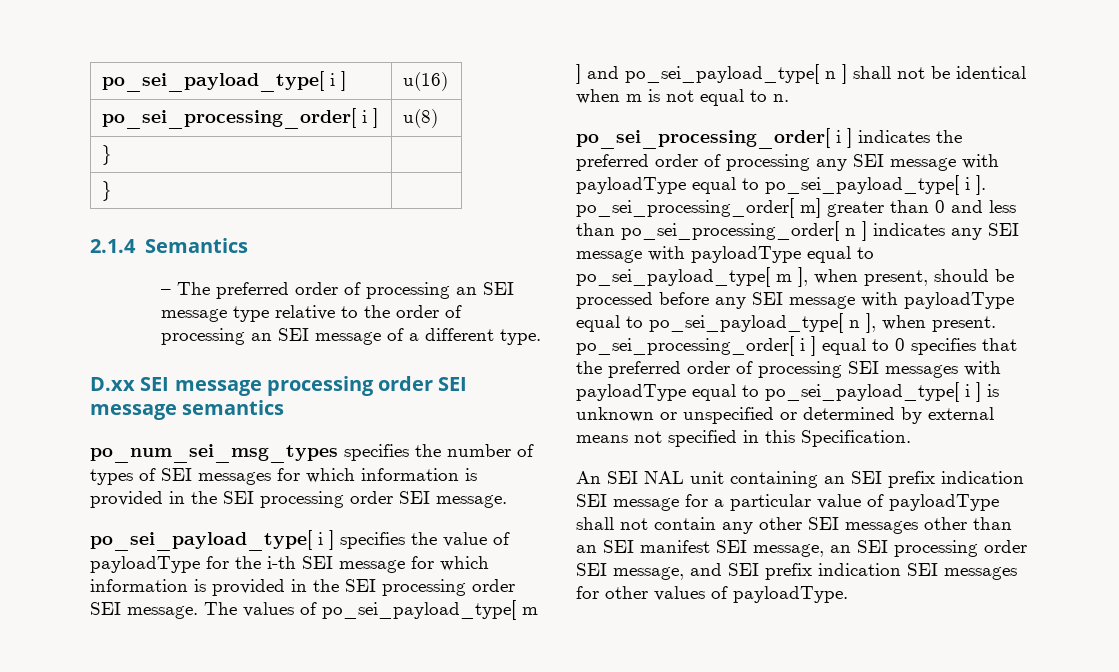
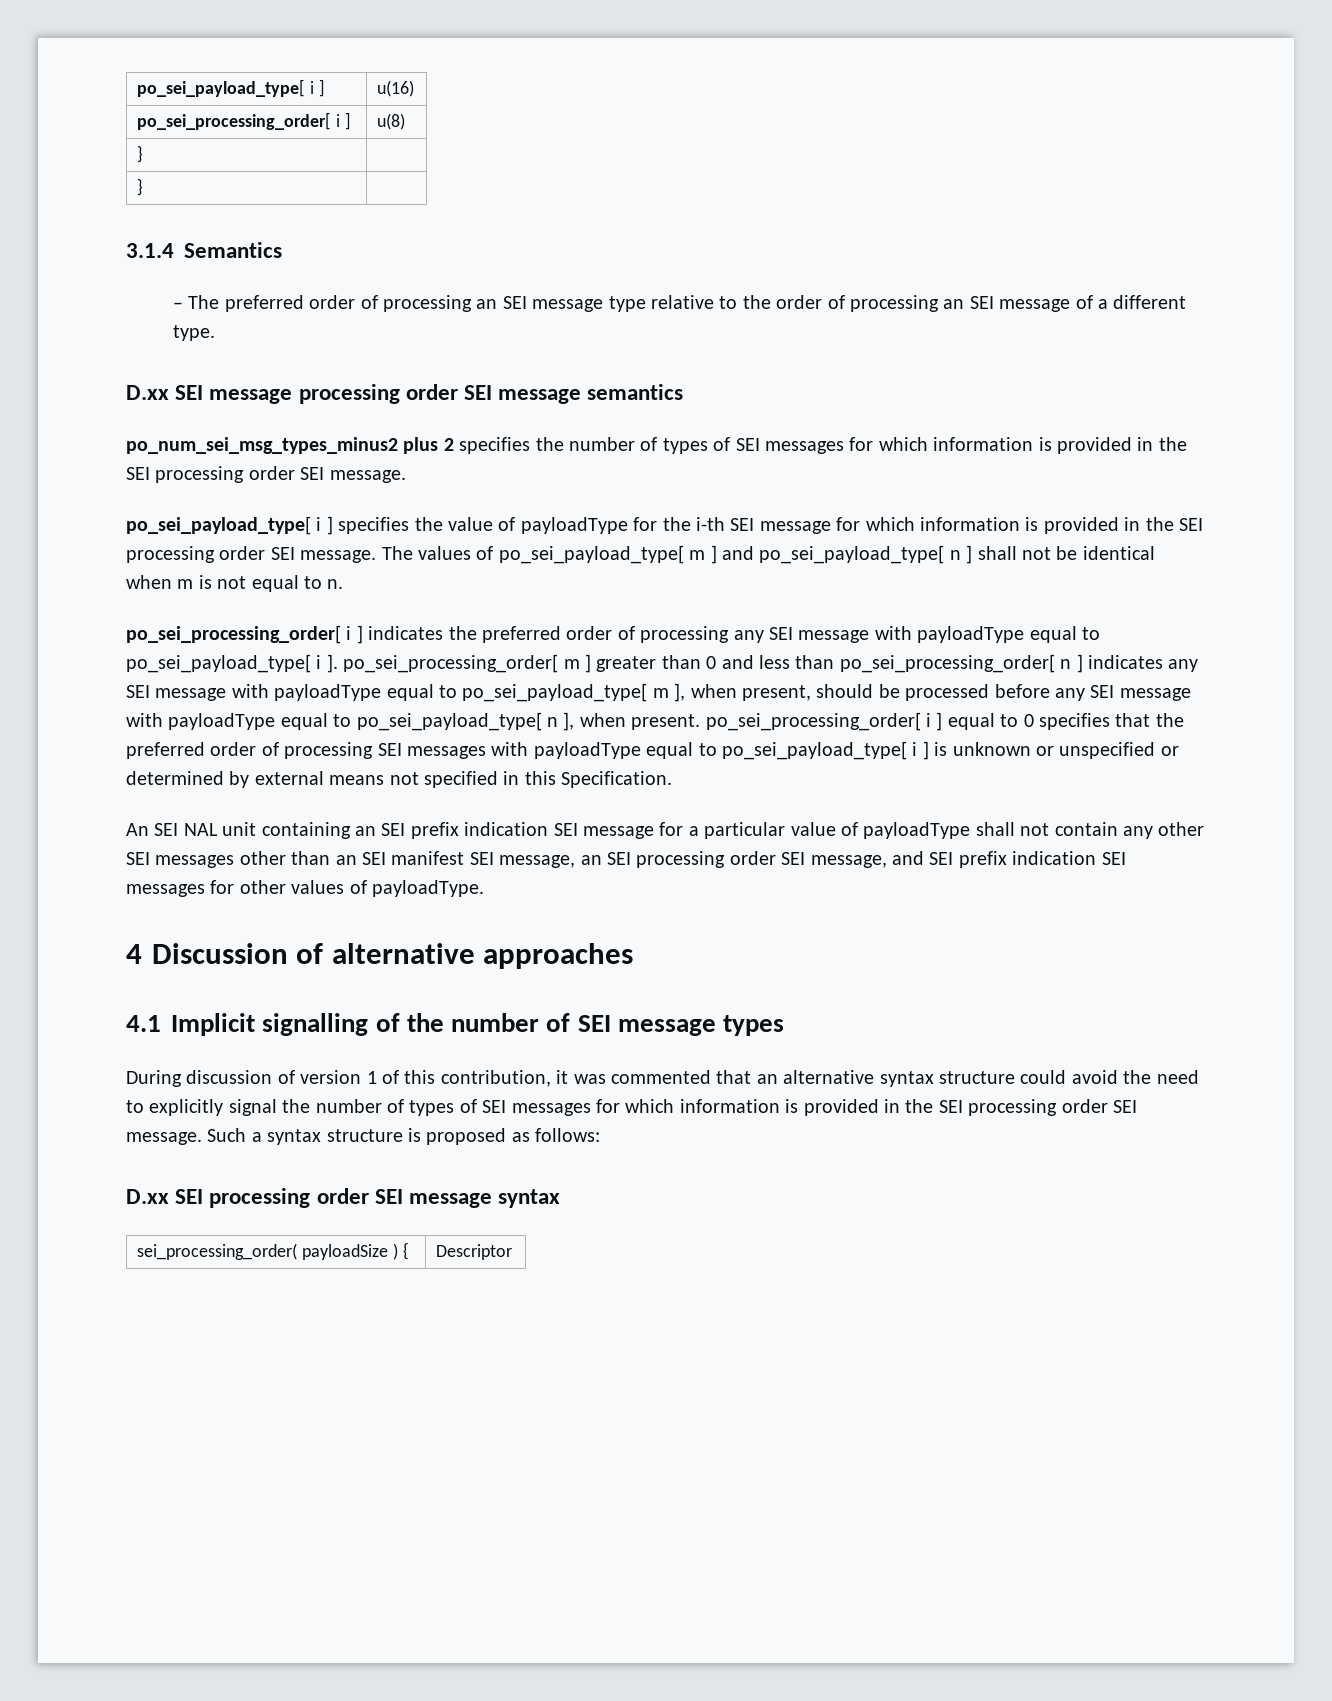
- 2.1.4 Semantics
+ 3.1.4 Semantics
- po_num_sei_msg_types specifies the number of types of SEI messages for which information is provided in the SEI processing order SEI message.
+ po_num_sei_msg_types_minus2 plus 2 specifies the number of types of SEI messages for which information is provided in the SEI processing order SEI message.
- po_sei_processing_order[ i ] indicates the preferred order of processing any SEI message with payloadType equal to po_sei_payload_type[ i ]. po_sei_processing_order[ m] greater than 0 and less than po_sei_processing_order[ n ] indicates any SEI message with payloadType equal to po_sei_payload_type[ m ], when present, should be processed before any SEI message with payloadType equal to po_sei_payload_type[ n ], when present. po_sei_processing_order[ i ] equal to 0 specifies that the preferred order of processing SEI messages with payloadType equal to po_sei_payload_type[ i ] is unknown or unspecified or determined by external means not specified in this Specification.
+ po_sei_processing_order[ i ] indicates the preferred order of processing any SEI message with payloadType equal to po_sei_payload_type[ i ]. po_sei_processing_order[ m ] greater than 0 and less than po_sei_processing_order[ n ] indicates any SEI message with payloadType equal to po_sei_payload_type[ m ], when present, should be processed before any SEI message with payloadType equal to po_sei_payload_type[ n ], when present. po_sei_processing_order[ i ] equal to 0 specifies that the preferred order of processing SEI messages with payloadType equal to po_sei_payload_type[ i ] is unknown or unspecified or determined by external means not specified in this Specification.
+ 4 Discussion of alternative approaches
+ 4.1 Implicit signalling of the number of SEI message types
+ During discussion of version 1 of this contribution, it was commented that an alternative syntax structure could avoid the need to explicitly signal the number of types of SEI messages for which information is provided in the SEI processing order SEI message. Such a syntax structure is proposed as follows:
+ D.xx SEI processing order SEI message syntax
+ sei_processing_order( payloadSize ) { | Descriptor

